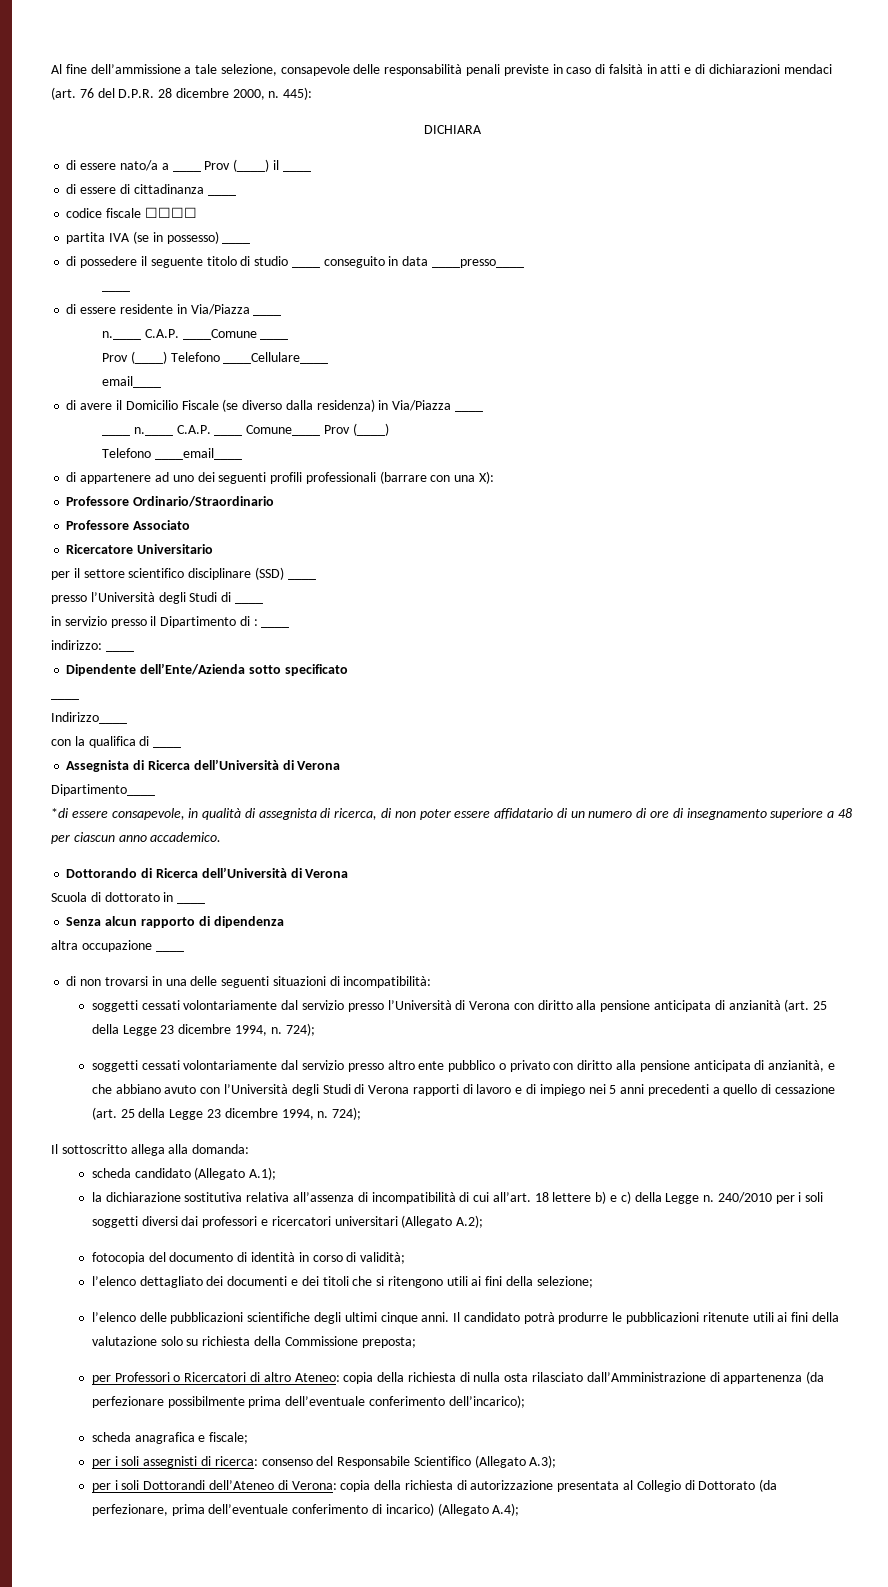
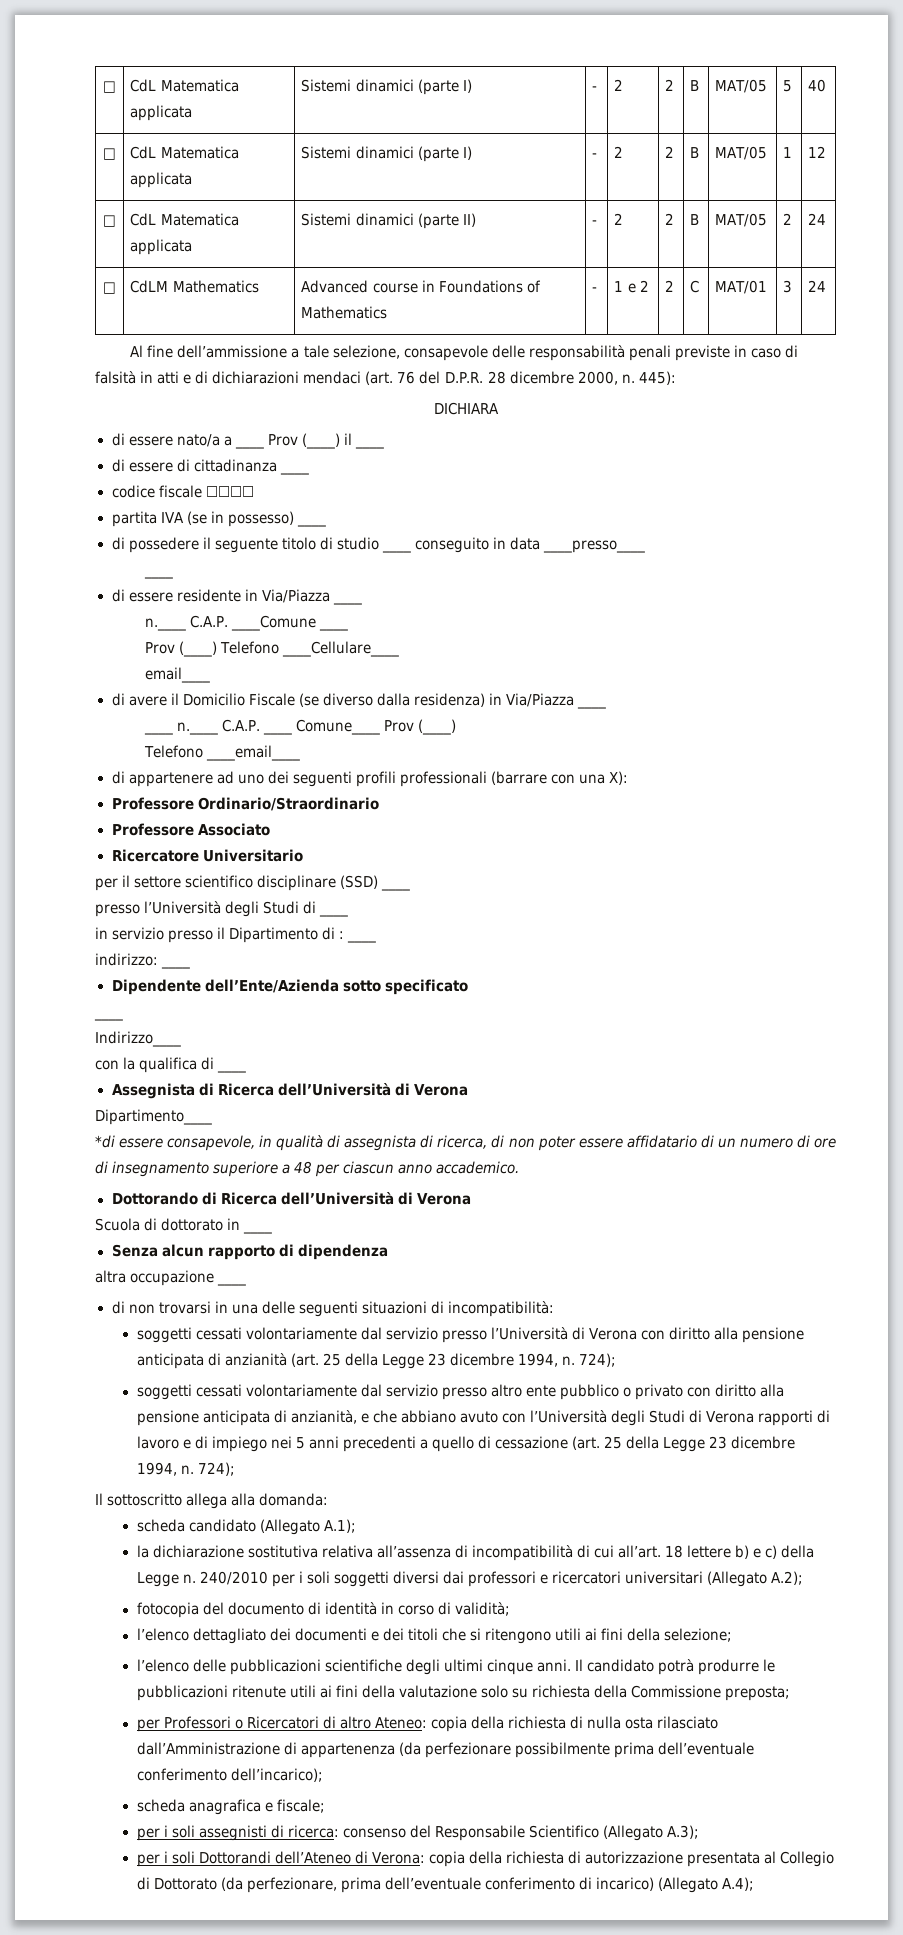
+ □ | CdL Matematica applicata | Sistemi dinamici (parte I) | - | 2 | 2 | B | MAT/05 | 5 | 40
+ □ | CdL Matematica applicata | Sistemi dinamici (parte I) | - | 2 | 2 | B | MAT/05 | 1 | 12
+ □ | CdL Matematica applicata | Sistemi dinamici (parte II) | - | 2 | 2 | B | MAT/05 | 2 | 24
+ □ | CdLM Mathematics | Advanced course in Foundations of Mathematics | - | 1 e 2 | 2 | C | MAT/01 | 3 | 24

